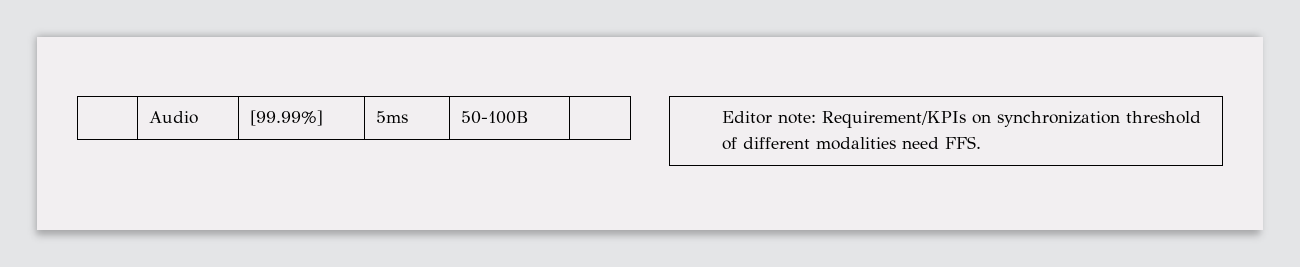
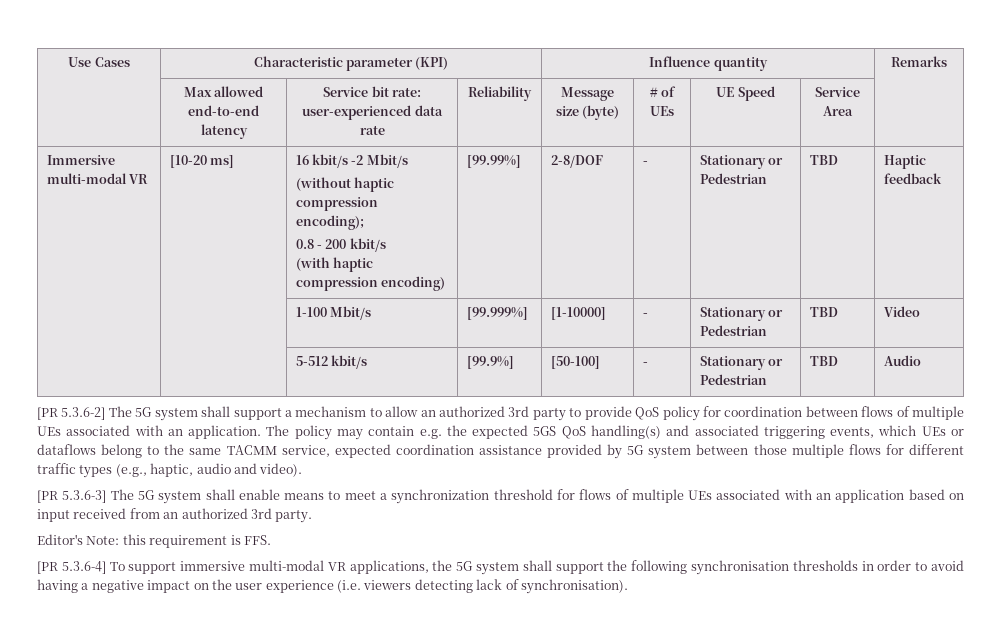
- | Audio | [99.99%] | 5ms | 50-100B |
- Editor note: Requirement/KPIs on synchronization threshold of different modalities need FFS.
+ Use Cases | Characteristic parameter (KPI) | Influence quantity | Remarks
+ | Max allowed end-to-end latency | Service bit rate: user-experienced data rate | Reliability | Message size (byte) | # of UEs | UE Speed | Service Area |
+ Immersive multi-modal VR | [10-20 ms] | 16 kbit/s -2 Mbit/s
+ (without haptic compression encoding);
+ 0.8 - 200 kbit/s
+ (with haptic compression encoding) | [99.99%] | 2-8/DOF | - | Stationary or Pedestrian | TBD | Haptic feedback
+ | | 1-100 Mbit/s | [99.999%] | [1-10000] | - | Stationary or Pedestrian | TBD | Video
+ | | 5-512 kbit/s | [99.9%] | [50-100] | - | Stationary or Pedestrian | TBD | Audio
+ [PR 5.3.6-2] The 5G system shall support a mechanism to allow an authorized 3rd party to provide QoS policy for coordination between flows of multiple UEs associated with an application. The policy may contain e.g. the expected 5GS QoS handling(s) and associated triggering events, which UEs or dataflows belong to the same TACMM service, expected coordination assistance provided by 5G system between those multiple flows for different traffic types (e.g., haptic, audio and video).
+ [PR 5.3.6-3] The 5G system shall enable means to meet a synchronization threshold for flows of multiple UEs associated with an application based on input received from an authorized 3rd party.
+ Editor's Note: this requirement is FFS.
+ [PR 5.3.6-4] To support immersive multi-modal VR applications, the 5G system shall support the following synchronisation thresholds in order to avoid having a negative impact on the user experience (i.e. viewers detecting lack of synchronisation).

